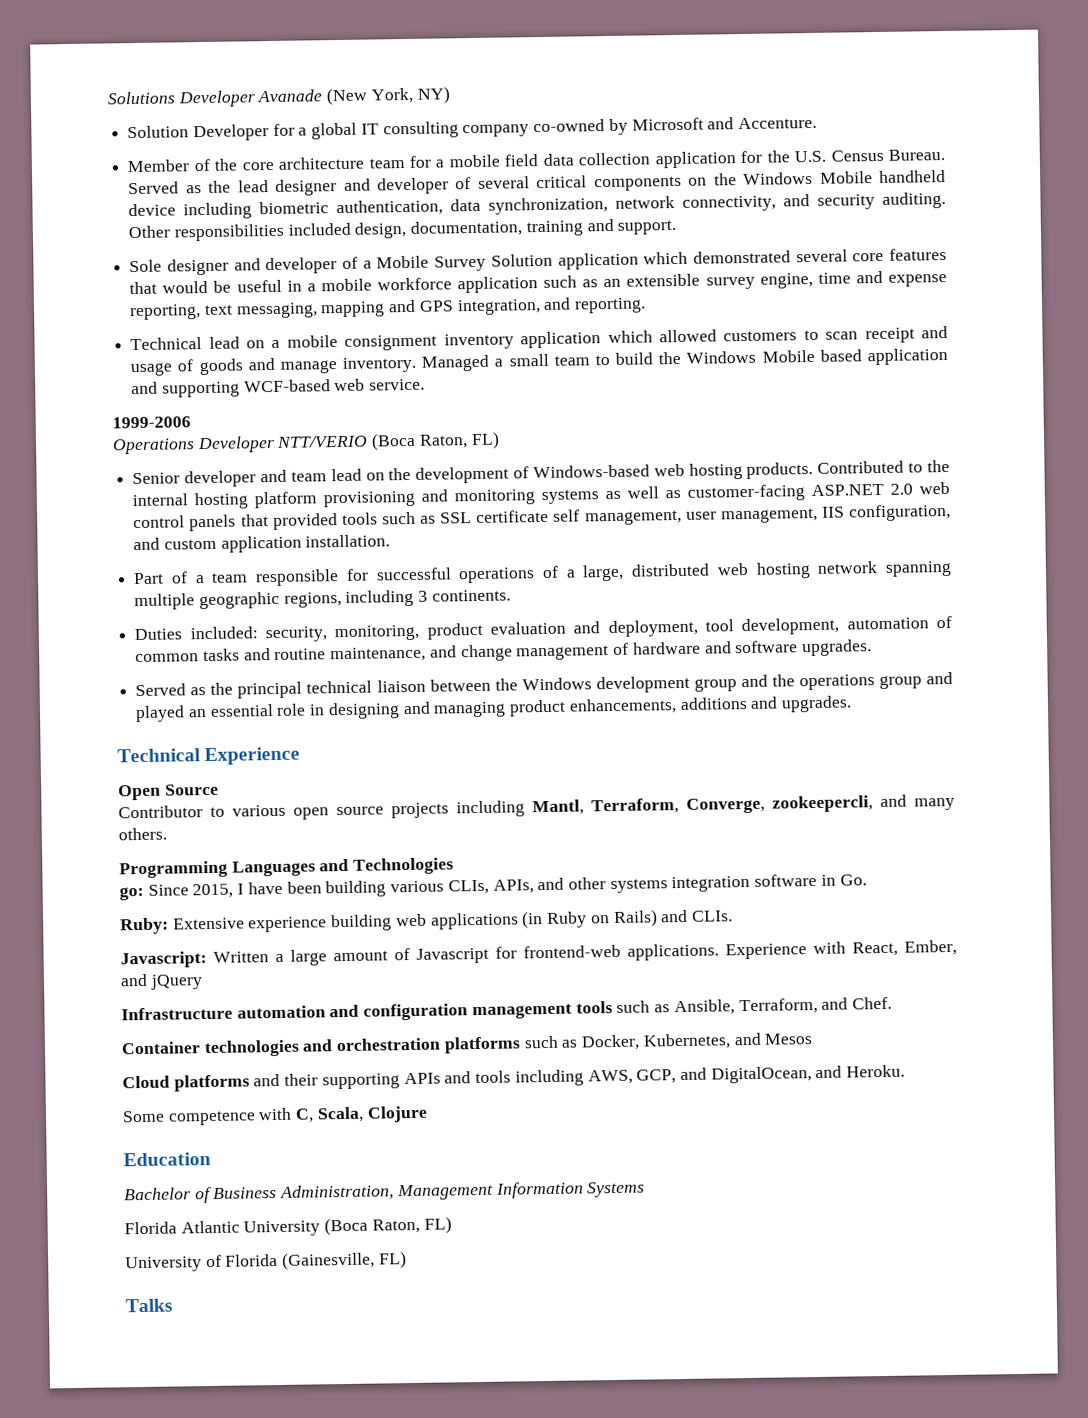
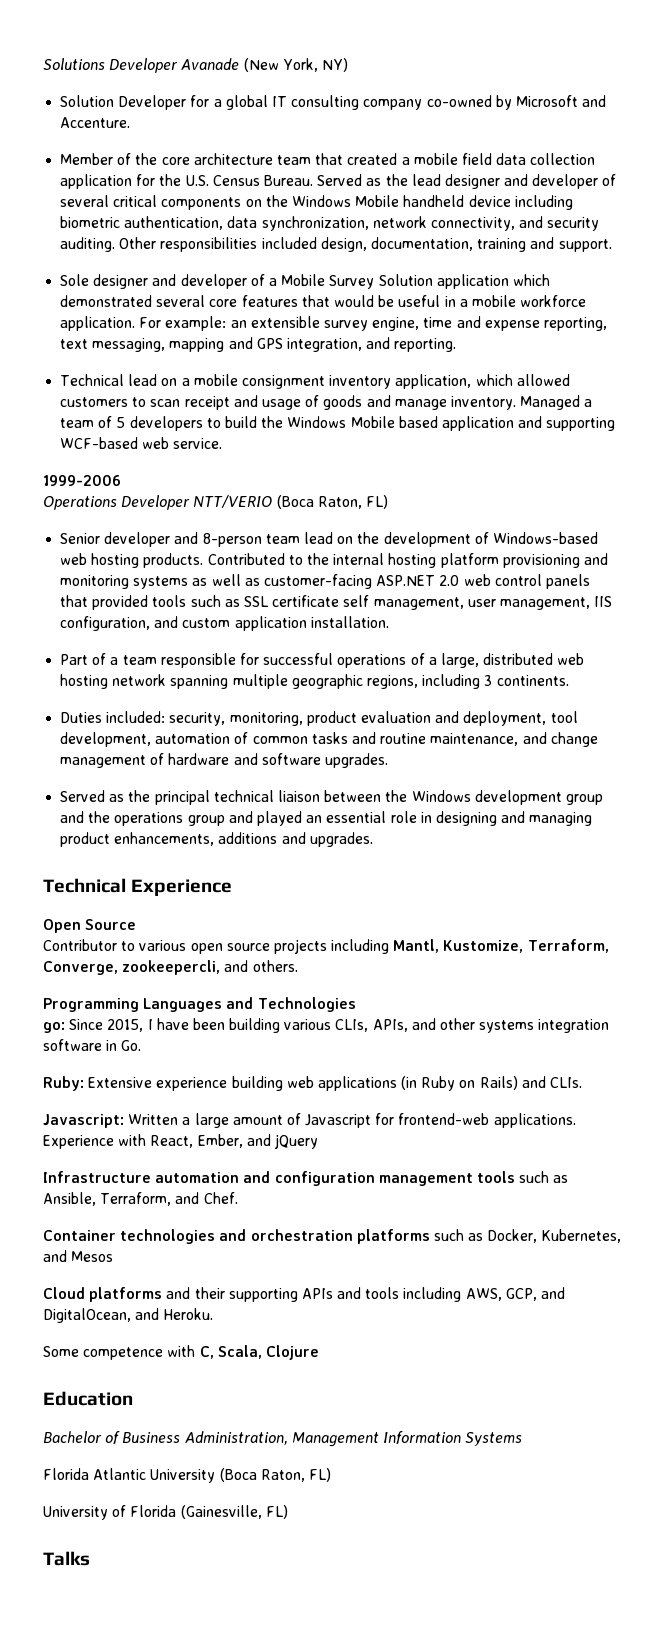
- Member of the core architecture team for a mobile field data collection application for the U.S. Census Bureau.
+ Member of the core architecture team that created a mobile field data collection application for the U.S. Census Bureau.
- Sole designer and developer of a Mobile Survey Solution application which demonstrated several core features that would be useful in a mobile workforce application such as an extensible survey engine, time and expense reporting, text messaging, mapping and GPS integration, and reporting.
+ Sole designer and developer of a Mobile Survey Solution application which demonstrated several core features that would be useful in a mobile workforce application. For example: an extensible survey engine, time and expense reporting, text messaging, mapping and GPS integration, and reporting.
- Technical lead on a mobile consignment inventory application which allowed customers to scan receipt and usage of goods and manage inventory.
+ Technical lead on a mobile consignment inventory application, which allowed customers to scan receipt and usage of goods and manage inventory.
- Managed a small team to build the Windows Mobile based application and supporting WCF-based web service.
+ Managed a team of 5 developers to build the Windows Mobile based application and supporting WCF-based web service.
- Senior developer and team lead on the development of Windows-based web hosting products.
+ Senior developer and 8-person team lead on the development of Windows-based web hosting products.
- Contributor to various open source projects including Mantl, Terraform, Converge, zookeepercli, and many others.
+ Contributor to various open source projects including Mantl, Kustomize, Terraform, Converge, zookeepercli, and others.

